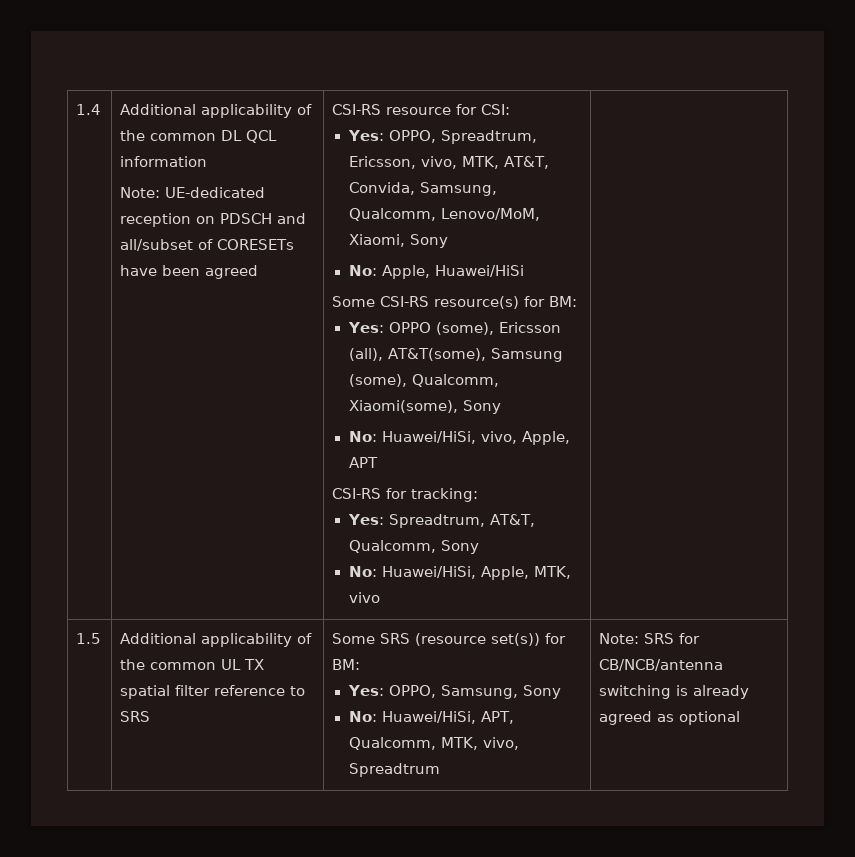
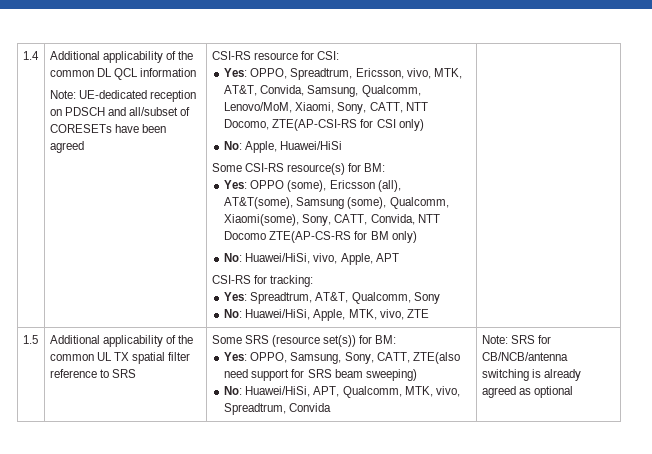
- Yes: OPPO, Spreadtrum, Ericsson, vivo, MTK, AT&T, Convida, Samsung, Qualcomm, Lenovo/MoM, Xiaomi, Sony
+ Yes: OPPO, Spreadtrum, Ericsson, vivo, MTK, AT&T, Convida, Samsung, Qualcomm, Lenovo/MoM, Xiaomi, Sony, CATT, NTT Docomo, ZTE(AP-CSI-RS for CSI only)
- Yes: OPPO (some), Ericsson (all), AT&T(some), Samsung (some), Qualcomm, Xiaomi(some), Sony
+ Yes: OPPO (some), Ericsson (all), AT&T(some), Samsung (some), Qualcomm, Xiaomi(some), Sony, CATT, Convida, NTT Docomo ZTE(AP-CS-RS for BM only)
- No: Huawei/HiSi, Apple, MTK, vivo
+ No: Huawei/HiSi, Apple, MTK, vivo, ZTE
- Yes: OPPO, Samsung, Sony
+ Yes: OPPO, Samsung, Sony, CATT, ZTE(also need support for SRS beam sweeping)
- No: Huawei/HiSi, APT, Qualcomm, MTK, vivo, Spreadtrum
+ No: Huawei/HiSi, APT, Qualcomm, MTK, vivo, Spreadtrum, Convida

